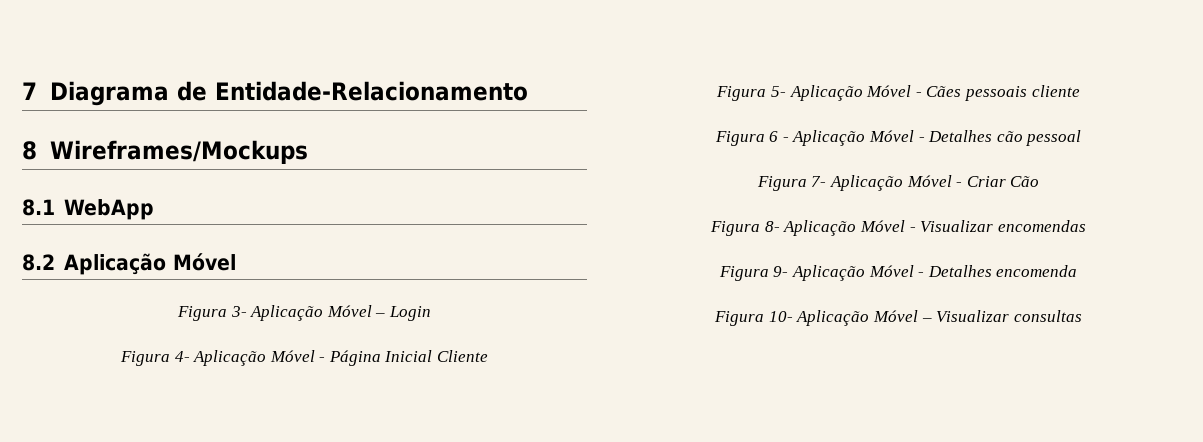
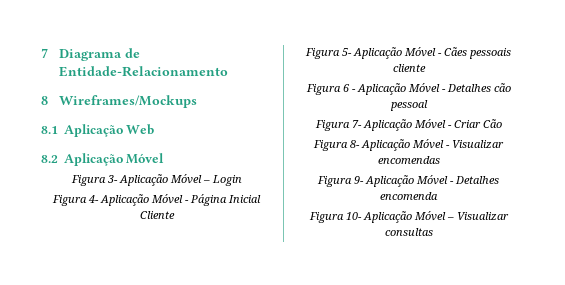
- 8.1 WebApp
+ 8.1 Aplicação Web

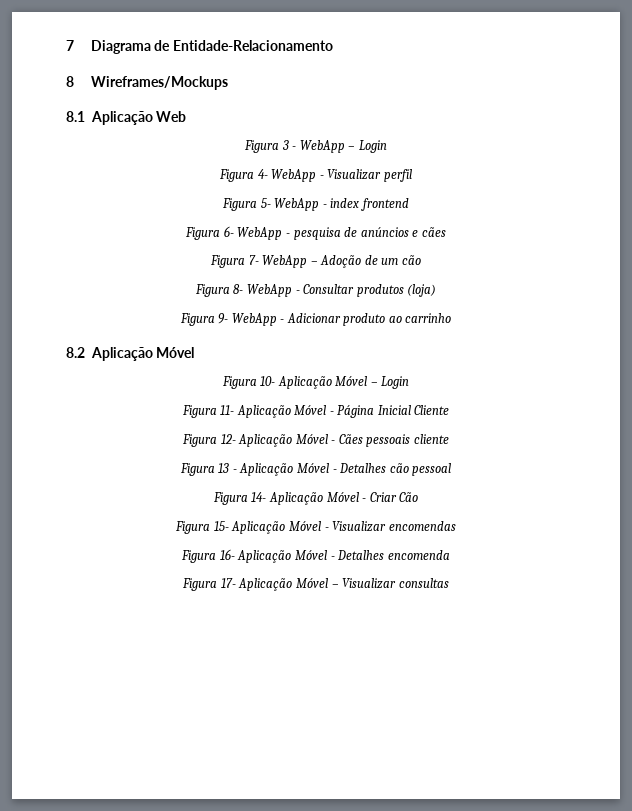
+ Figura 3 - WebApp – Login
+ Figura 4- WebApp - Visualizar perfil
+ Figura 5- WebApp - index frontend
+ Figura 6- WebApp - pesquisa de anúncios e cães
+ Figura 7- WebApp – Adoção de um cão
+ Figura 8- WebApp - Consultar produtos (loja)
+ Figura 9- WebApp - Adicionar produto ao carrinho
- Figura 3- Aplicação Móvel – Login
+ Figura 10- Aplicação Móvel – Login
- Figura 4- Aplicação Móvel - Página Inicial Cliente
+ Figura 11- Aplicação Móvel - Página Inicial Cliente
- Figura 5- Aplicação Móvel - Cães pessoais cliente
+ Figura 12- Aplicação Móvel - Cães pessoais cliente
- Figura 6 - Aplicação Móvel - Detalhes cão pessoal
+ Figura 13 - Aplicação Móvel - Detalhes cão pessoal
- Figura 7- Aplicação Móvel - Criar Cão
+ Figura 14- Aplicação Móvel - Criar Cão
- Figura 8- Aplicação Móvel - Visualizar encomendas
+ Figura 15- Aplicação Móvel - Visualizar encomendas
- Figura 9- Aplicação Móvel - Detalhes encomenda
+ Figura 16- Aplicação Móvel - Detalhes encomenda
- Figura 10- Aplicação Móvel – Visualizar consultas
+ Figura 17- Aplicação Móvel – Visualizar consultas

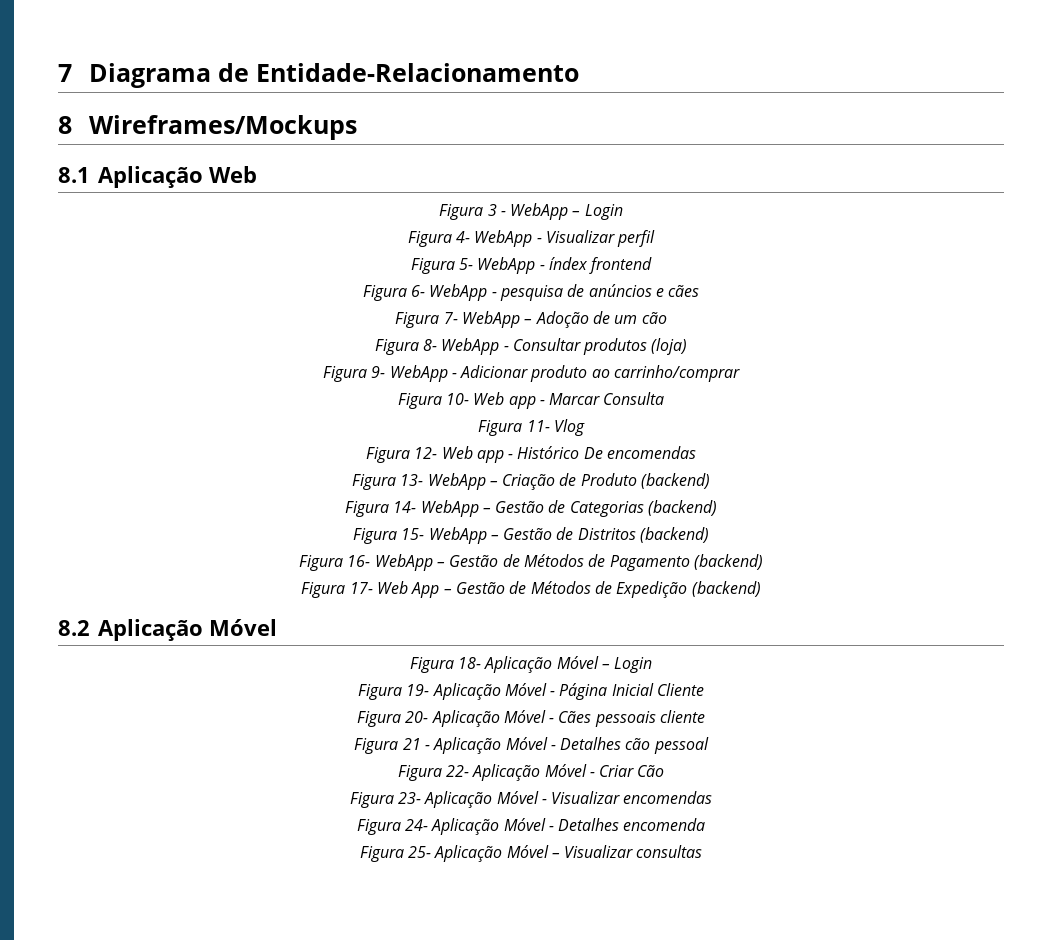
- Figura 5- WebApp - index frontend
+ Figura 5- WebApp - índex frontend
- Figura 9- WebApp - Adicionar produto ao carrinho
+ Figura 9- WebApp - Adicionar produto ao carrinho/comprar
+ Figura 10- Web app - Marcar Consulta
+ Figura 11- Vlog
+ Figura 12- Web app - Histórico De encomendas
+ Figura 13- WebApp – Criação de Produto (backend)
+ Figura 14- WebApp – Gestão de Categorias (backend)
+ Figura 15- WebApp – Gestão de Distritos (backend)
+ Figura 16- WebApp – Gestão de Métodos de Pagamento (backend)
+ Figura 17- Web App – Gestão de Métodos de Expedição (backend)
- Figura 10- Aplicação Móvel – Login
+ Figura 18- Aplicação Móvel – Login
- Figura 11- Aplicação Móvel - Página Inicial Cliente
+ Figura 19- Aplicação Móvel - Página Inicial Cliente
- Figura 12- Aplicação Móvel - Cães pessoais cliente
+ Figura 20- Aplicação Móvel - Cães pessoais cliente
- Figura 13 - Aplicação Móvel - Detalhes cão pessoal
+ Figura 21 - Aplicação Móvel - Detalhes cão pessoal
- Figura 14- Aplicação Móvel - Criar Cão
+ Figura 22- Aplicação Móvel - Criar Cão
- Figura 15- Aplicação Móvel - Visualizar encomendas
+ Figura 23- Aplicação Móvel - Visualizar encomendas
- Figura 16- Aplicação Móvel - Detalhes encomenda
+ Figura 24- Aplicação Móvel - Detalhes encomenda
- Figura 17- Aplicação Móvel – Visualizar consultas
+ Figura 25- Aplicação Móvel – Visualizar consultas

